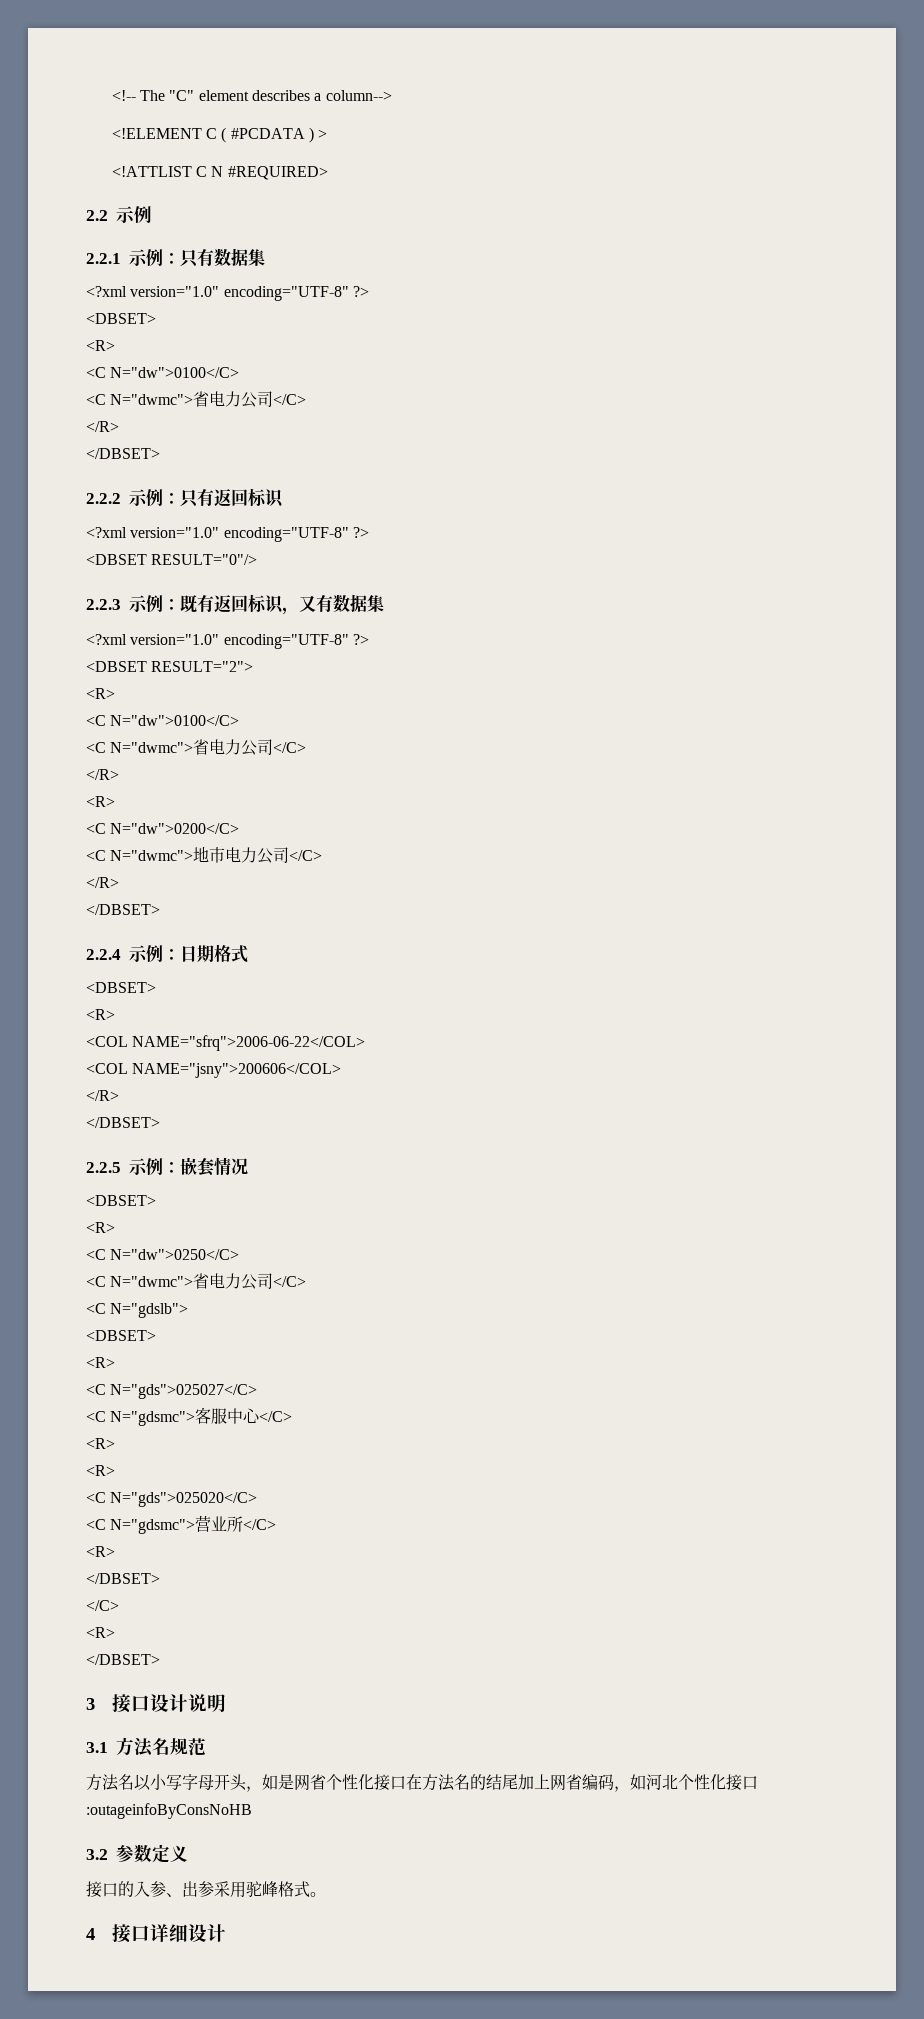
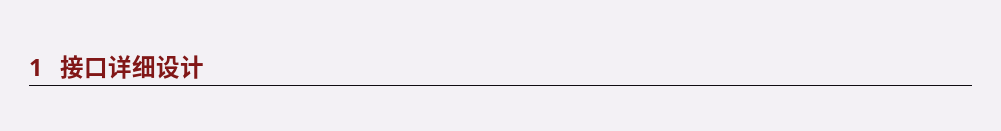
- <!-- The "C" element describes a column-->
- <!ELEMENT C ( #PCDATA ) >
- <!ATTLIST C N #REQUIRED>
- 2.2示例
- 2.2.1示例：只有数据集
- <?xml version="1.0" encoding="UTF-8" ?>
- <DBSET>
- <R>
- <C N="dw">0100</C>
- <C N="dwmc">省电力公司</C>
- </R>
- </DBSET>
- 2.2.2示例：只有返回标识
- <?xml version="1.0" encoding="UTF-8" ?>
- <DBSET RESULT="0"/>
- 2.2.3示例：既有返回标识，又有数据集
- <?xml version="1.0" encoding="UTF-8" ?>
- <DBSET RESULT="2">
- <R>
- <C N="dw">0100</C>
- <C N="dwmc">省电力公司</C>
- </R>
- <R>
- <C N="dw">0200</C>
- <C N="dwmc">地市电力公司</C>
- </R>
- </DBSET>
- 2.2.4示例：日期格式
- <DBSET>
- <R>
- <COL NAME="sfrq">2006-06-22</COL>
- <COL NAME="jsny">200606</COL>
- </R>
- </DBSET>
- 2.2.5示例：嵌套情况
- <DBSET>
- <R>
- <C N="dw">0250</C>
- <C N="dwmc">省电力公司</C>
- <C N="gdslb">
- <DBSET>
- <R>
- <C N="gds">025027</C>
- <C N="gdsmc">客服中心</C>
- <R>
- <R>
- <C N="gds">025020</C>
- <C N="gdsmc">营业所</C>
- <R>
- </DBSET>
- </C>
- <R>
- </DBSET>
- 3接口设计说明
- 3.1方法名规范
- 方法名以小写字母开头，如是网省个性化接口在方法名的结尾加上网省编码，如河北个性化接口:outageinfoByConsNoHB
- 3.2参数定义
- 接口的入参、出参采用驼峰格式。
- 4接口详细设计
+ 1接口详细设计

